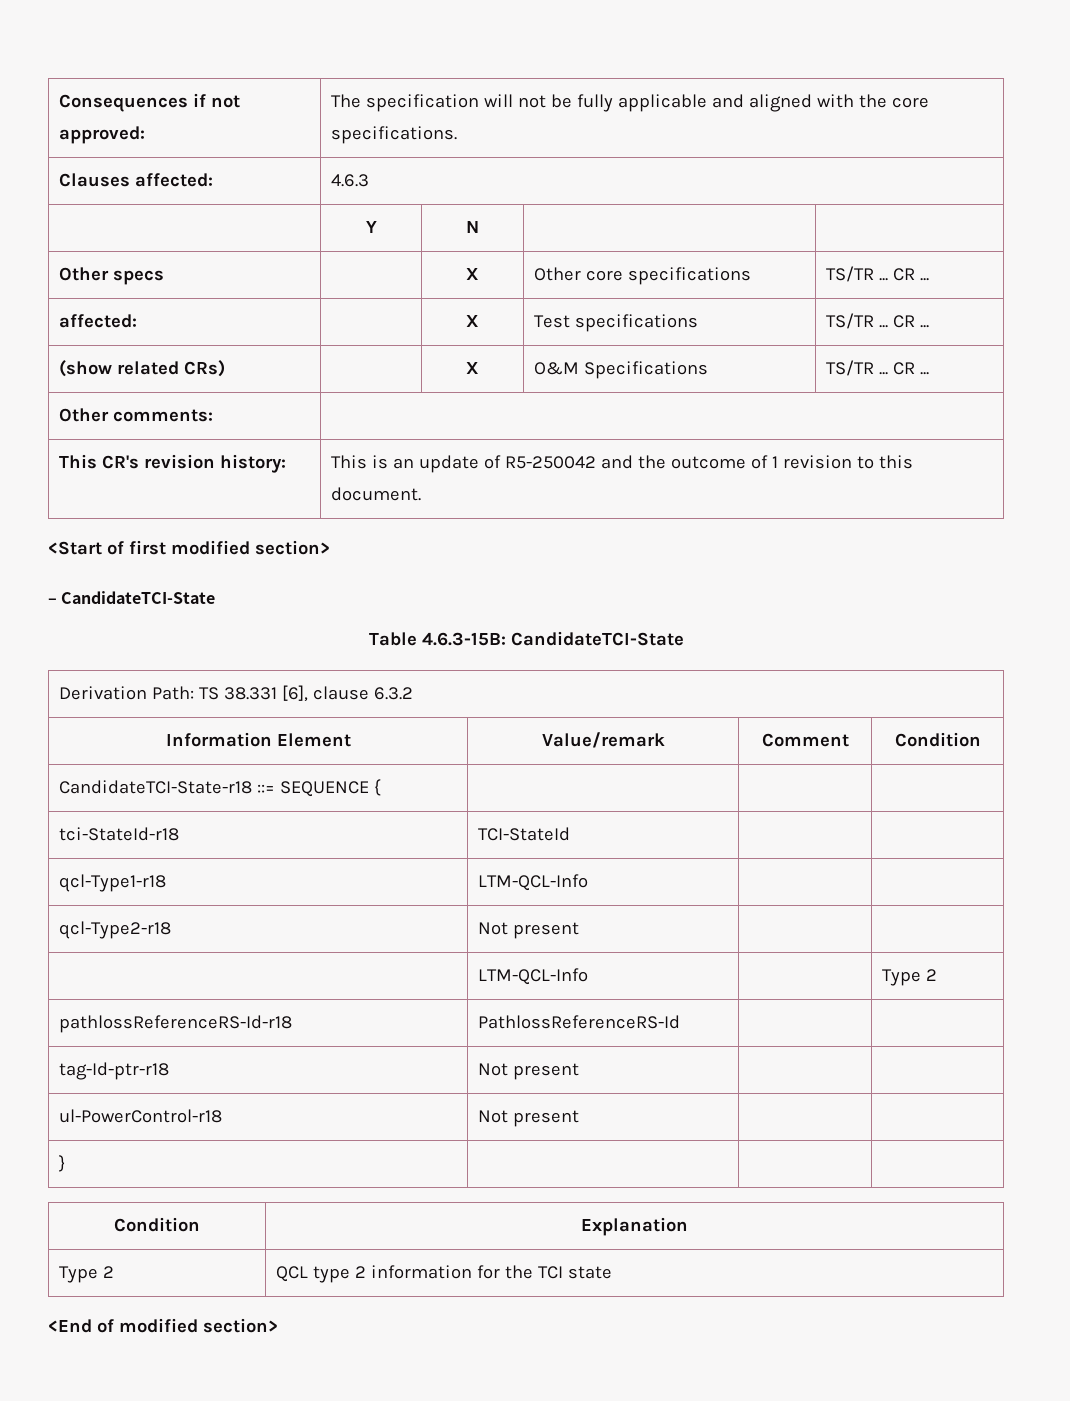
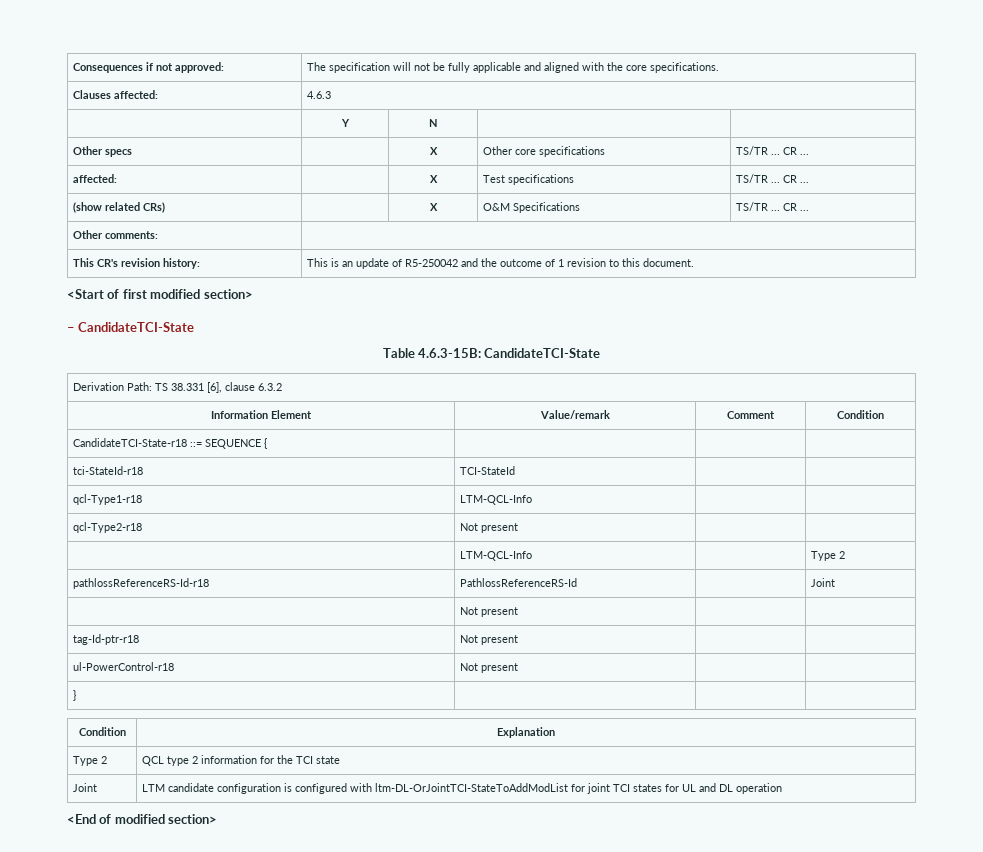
- pathlossReferenceRS-Id-r18 | PathlossReferenceRS-Id | |
+ pathlossReferenceRS-Id-r18 | PathlossReferenceRS-Id | | Joint
+ | Not present | |
+ Joint | LTM candidate configuration is configured with ltm-DL-OrJointTCI-StateToAddModList for joint TCI states for UL and DL operation

